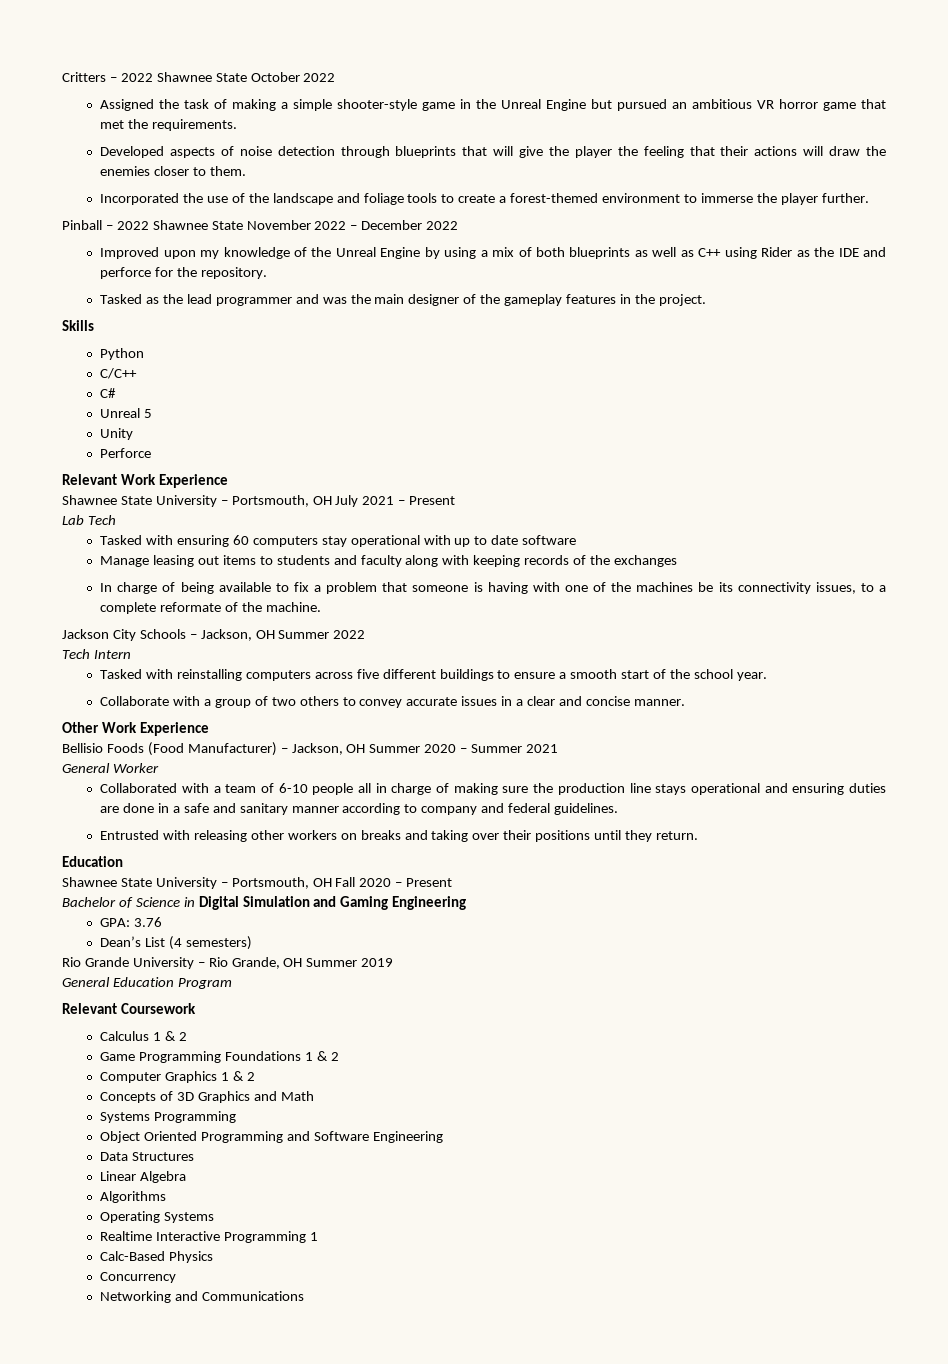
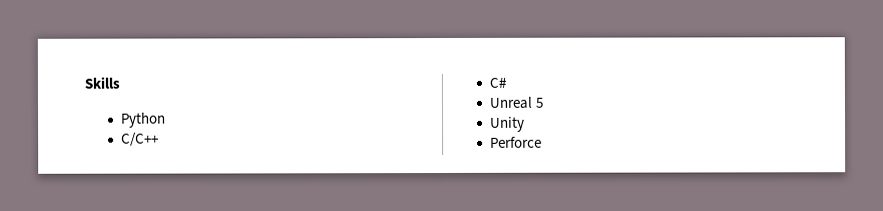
- Critters – 2022 Shawnee State October 2022
- Assigned the task of making a simple shooter-style game in the Unreal Engine but pursued an ambitious VR horror game that met the requirements.
- Developed aspects of noise detection through blueprints that will give the player the feeling that their actions will draw the enemies closer to them.
- Incorporated the use of the landscape and foliage tools to create a forest-themed environment to immerse the player further.
- Pinball – 2022 Shawnee State November 2022 – December 2022
- Improved upon my knowledge of the Unreal Engine by using a mix of both blueprints as well as C++ using Rider as the IDE and perforce for the repository.
- Tasked as the lead programmer and was the main designer of the gameplay features in the project.
- Relevant Work Experience
- Shawnee State University – Portsmouth, OH July 2021 – Present
- Lab Tech
- Tasked with ensuring 60 computers stay operational with up to date software
- Manage leasing out items to students and faculty along with keeping records of the exchanges
- In charge of being available to fix a problem that someone is having with one of the machines be its connectivity issues, to a complete reformate of the machine.
- Jackson City Schools – Jackson, OH Summer 2022
- Tech Intern
- Tasked with reinstalling computers across five different buildings to ensure a smooth start of the school year.
- Collaborate with a group of two others to convey accurate issues in a clear and concise manner.
- Other Work Experience
- Bellisio Foods (Food Manufacturer) – Jackson, OH Summer 2020 – Summer 2021
- General Worker
- Collaborated with a team of 6-10 people all in charge of making sure the production line stays operational and ensuring duties are done in a safe and sanitary manner according to company and federal guidelines.
- Entrusted with releasing other workers on breaks and taking over their positions until they return.
- Education
- Shawnee State University – Portsmouth, OH Fall 2020 – Present
- Bachelor of Science in Digital Simulation and Gaming Engineering
- GPA: 3.76
- Dean’s List (4 semesters)
- Rio Grande University – Rio Grande, OH Summer 2019
- General Education Program
- Relevant Coursework
- Calculus 1 & 2
- Game Programming Foundations 1 & 2
- Computer Graphics 1 & 2
- Concepts of 3D Graphics and Math
- Systems Programming
- Object Oriented Programming and Software Engineering
- Data Structures
- Linear Algebra
- Algorithms
- Operating Systems
- Realtime Interactive Programming 1
- Calc-Based Physics
- Concurrency
- Networking and Communications

